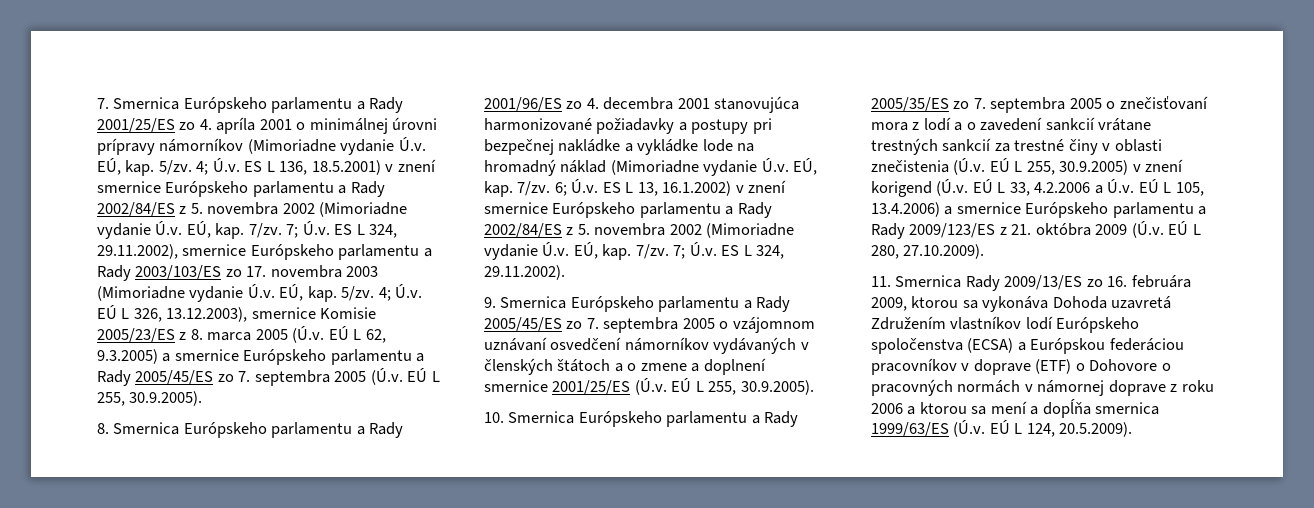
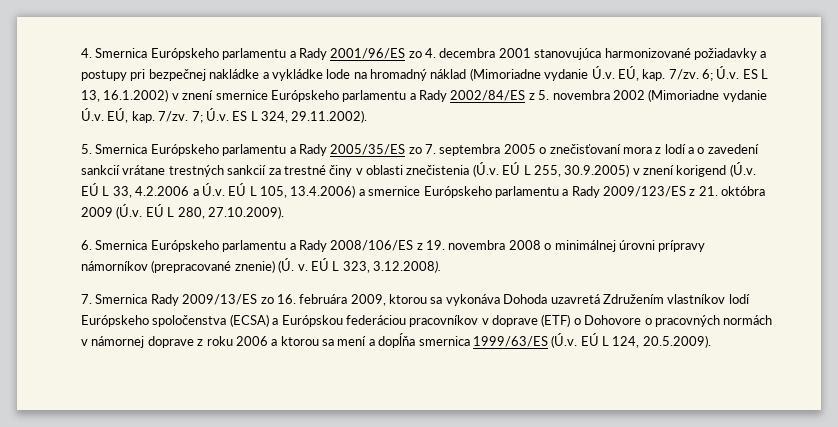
- 7. Smernica Európskeho parlamentu a Rady 2001/25/ES zo 4. apríla 2001 o minimálnej úrovni prípravy námorníkov (Mimoriadne vydanie Ú.v. EÚ, kap. 5/zv. 4; Ú.v. ES L 136, 18.5.2001) v znení smernice Európskeho parlamentu a Rady 2002/84/ES z 5. novembra 2002 (Mimoriadne vydanie Ú.v. EÚ, kap. 7/zv. 7; Ú.v. ES L 324, 29.11.2002), smernice Európskeho parlamentu a Rady 2003/103/ES zo 17. novembra 2003 (Mimoriadne vydanie Ú.v. EÚ, kap. 5/zv. 4; Ú.v. EÚ L 326, 13.12.2003), smernice Komisie 2005/23/ES z 8. marca 2005 (Ú.v. EÚ L 62, 9.3.2005) a smernice Európskeho parlamentu a Rady 2005/45/ES zo 7. septembra 2005 (Ú.v. EÚ L 255, 30.9.2005).
- 8. Smernica Európskeho parlamentu a Rady 2001/96/ES zo 4. decembra 2001 stanovujúca harmonizované požiadavky a postupy pri bezpečnej nakládke a vykládke lode na hromadný náklad (Mimoriadne vydanie Ú.v. EÚ, kap. 7/zv.
+ 4. Smernica Európskeho parlamentu a Rady 2001/96/ES zo 4. decembra 2001 stanovujúca harmonizované požiadavky a postupy pri bezpečnej nakládke a vykládke lode na hromadný náklad (Mimoriadne vydanie Ú.v. EÚ, kap. 7/zv.
- 9. Smernica Európskeho parlamentu a Rady 2005/45/ES zo 7. septembra 2005 o vzájomnom uznávaní osvedčení námorníkov vydávaných v členských štátoch a o zmene a doplnení smernice 2001/25/ES (Ú.v. EÚ L 255, 30.9.2005).
- 10. Smernica Európskeho parlamentu a Rady 2005/35/ES zo 7. septembra 2005 o znečisťovaní mora z lodí a o zavedení sankcií vrátane trestných sankcií za trestné činy v oblasti znečistenia (Ú.v. EÚ L 255, 30.9.2005) v znení korigend (Ú.v. EÚ L 33, 4.2.2006 a Ú.v. EÚ L 105, 13.4.2006) a smernice Európskeho parlamentu a Rady 2009/123/ES z 21. októbra 2009 (Ú.v. EÚ L 280, 27.10.2009).
+ 5. Smernica Európskeho parlamentu a Rady 2005/35/ES zo 7. septembra 2005 o znečisťovaní mora z lodí a o zavedení sankcií vrátane trestných sankcií za trestné činy v oblasti znečistenia (Ú.v. EÚ L 255, 30.9.2005) v znení korigend (Ú.v. EÚ L 33, 4.2.2006 a Ú.v. EÚ L 105, 13.4.2006) a smernice Európskeho parlamentu a Rady 2009/123/ES z 21. októbra 2009 (Ú.v. EÚ L 280, 27.10.2009).
- 11. Smernica Rady 2009/13/ES zo 16. februára 2009, ktorou sa vykonáva Dohoda uzavretá Združením vlastníkov lodí Európskeho spoločenstva (ECSA) a Európskou federáciou pracovníkov v doprave (ETF) o Dohovore o pracovných normách v námornej doprave z roku 2006 a ktorou sa mení a dopĺňa smernica 1999/63/ES (Ú.v. EÚ L 124, 20.5.2009).
+ 6. Smernica Európskeho parlamentu a Rady 2008/106/ES z 19. novembra 2008 o minimálnej úrovni prípravy námorníkov (prepracované znenie) (Ú. v. EÚ L 323, 3.12.2008).
+ 7. Smernica Rady 2009/13/ES zo 16. februára 2009, ktorou sa vykonáva Dohoda uzavretá Združením vlastníkov lodí Európskeho spoločenstva (ECSA) a Európskou federáciou pracovníkov v doprave (ETF) o Dohovore o pracovných normách v námornej doprave z roku 2006 a ktorou sa mení a dopĺňa smernica 1999/63/ES (Ú.v. EÚ L 124, 20.5.2009).

